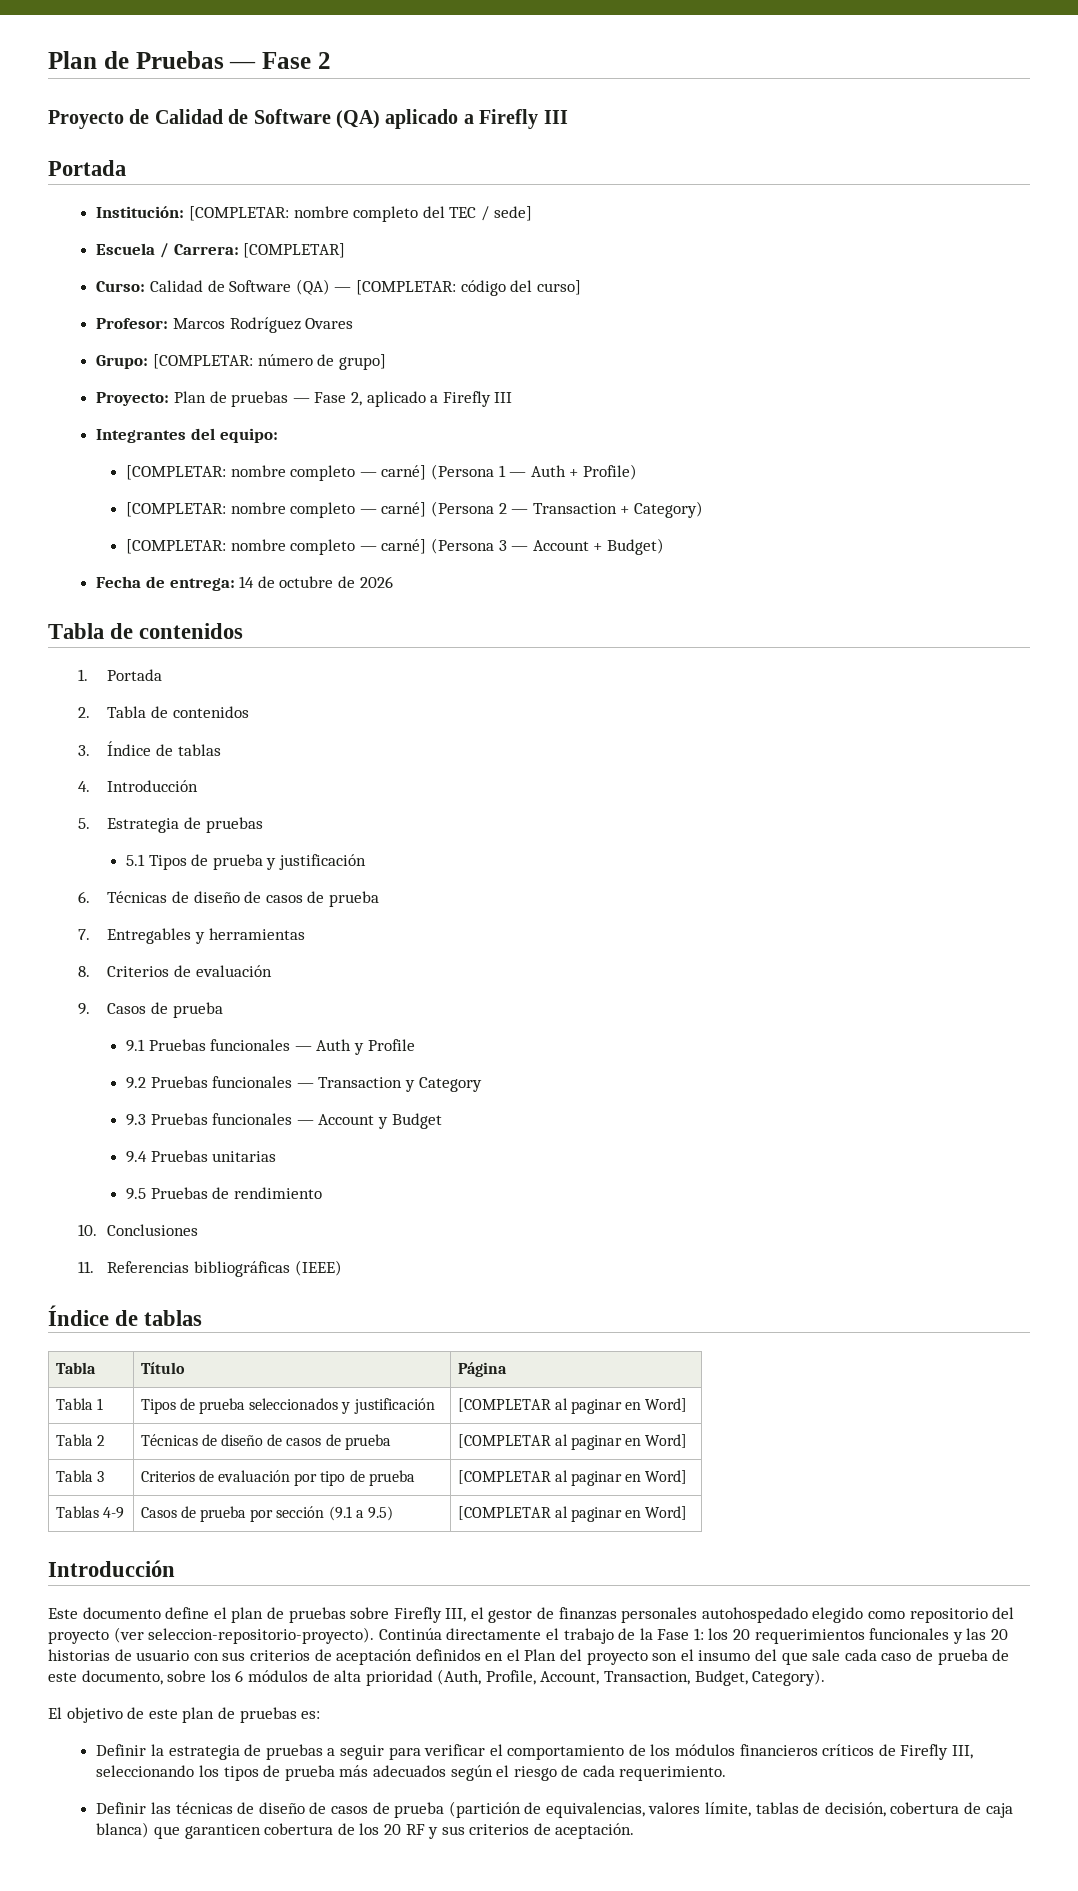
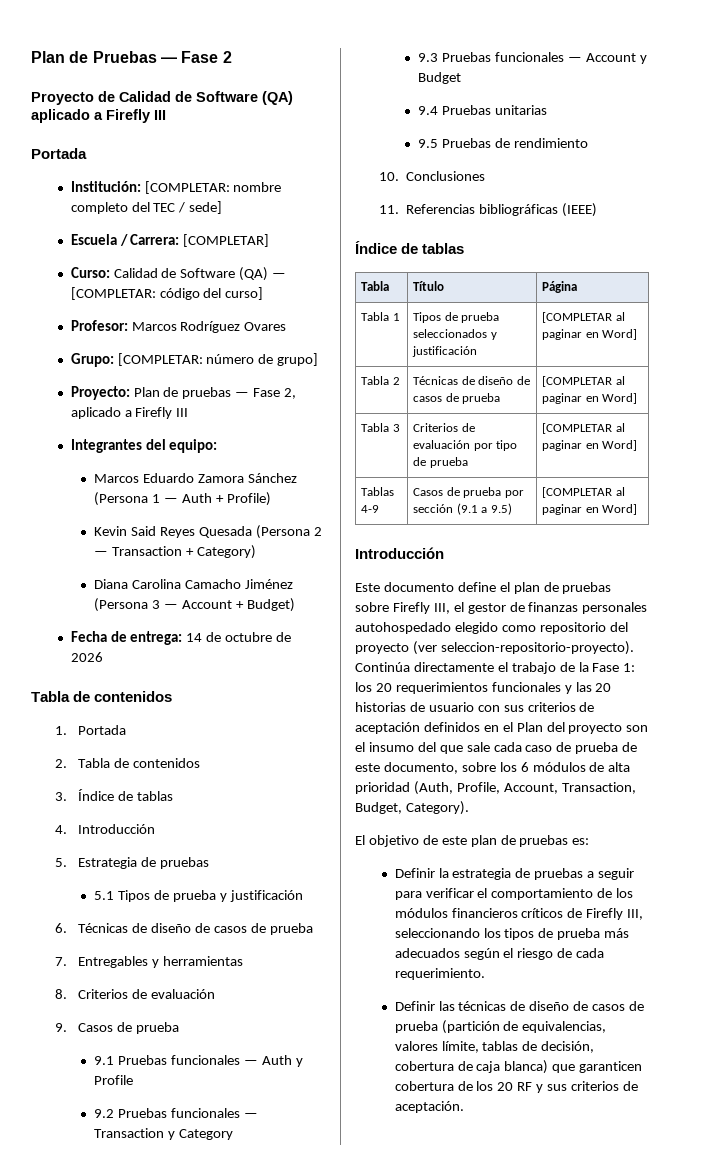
- [COMPLETAR: nombre completo — carné] (Persona 1 — Auth + Profile)
+ Marcos Eduardo Zamora Sánchez (Persona 1 — Auth + Profile)
- [COMPLETAR: nombre completo — carné] (Persona 2 — Transaction + Category)
+ Kevin Said Reyes Quesada (Persona 2 — Transaction + Category)
- [COMPLETAR: nombre completo — carné] (Persona 3 — Account + Budget)
+ Diana Carolina Camacho Jiménez (Persona 3 — Account + Budget)

